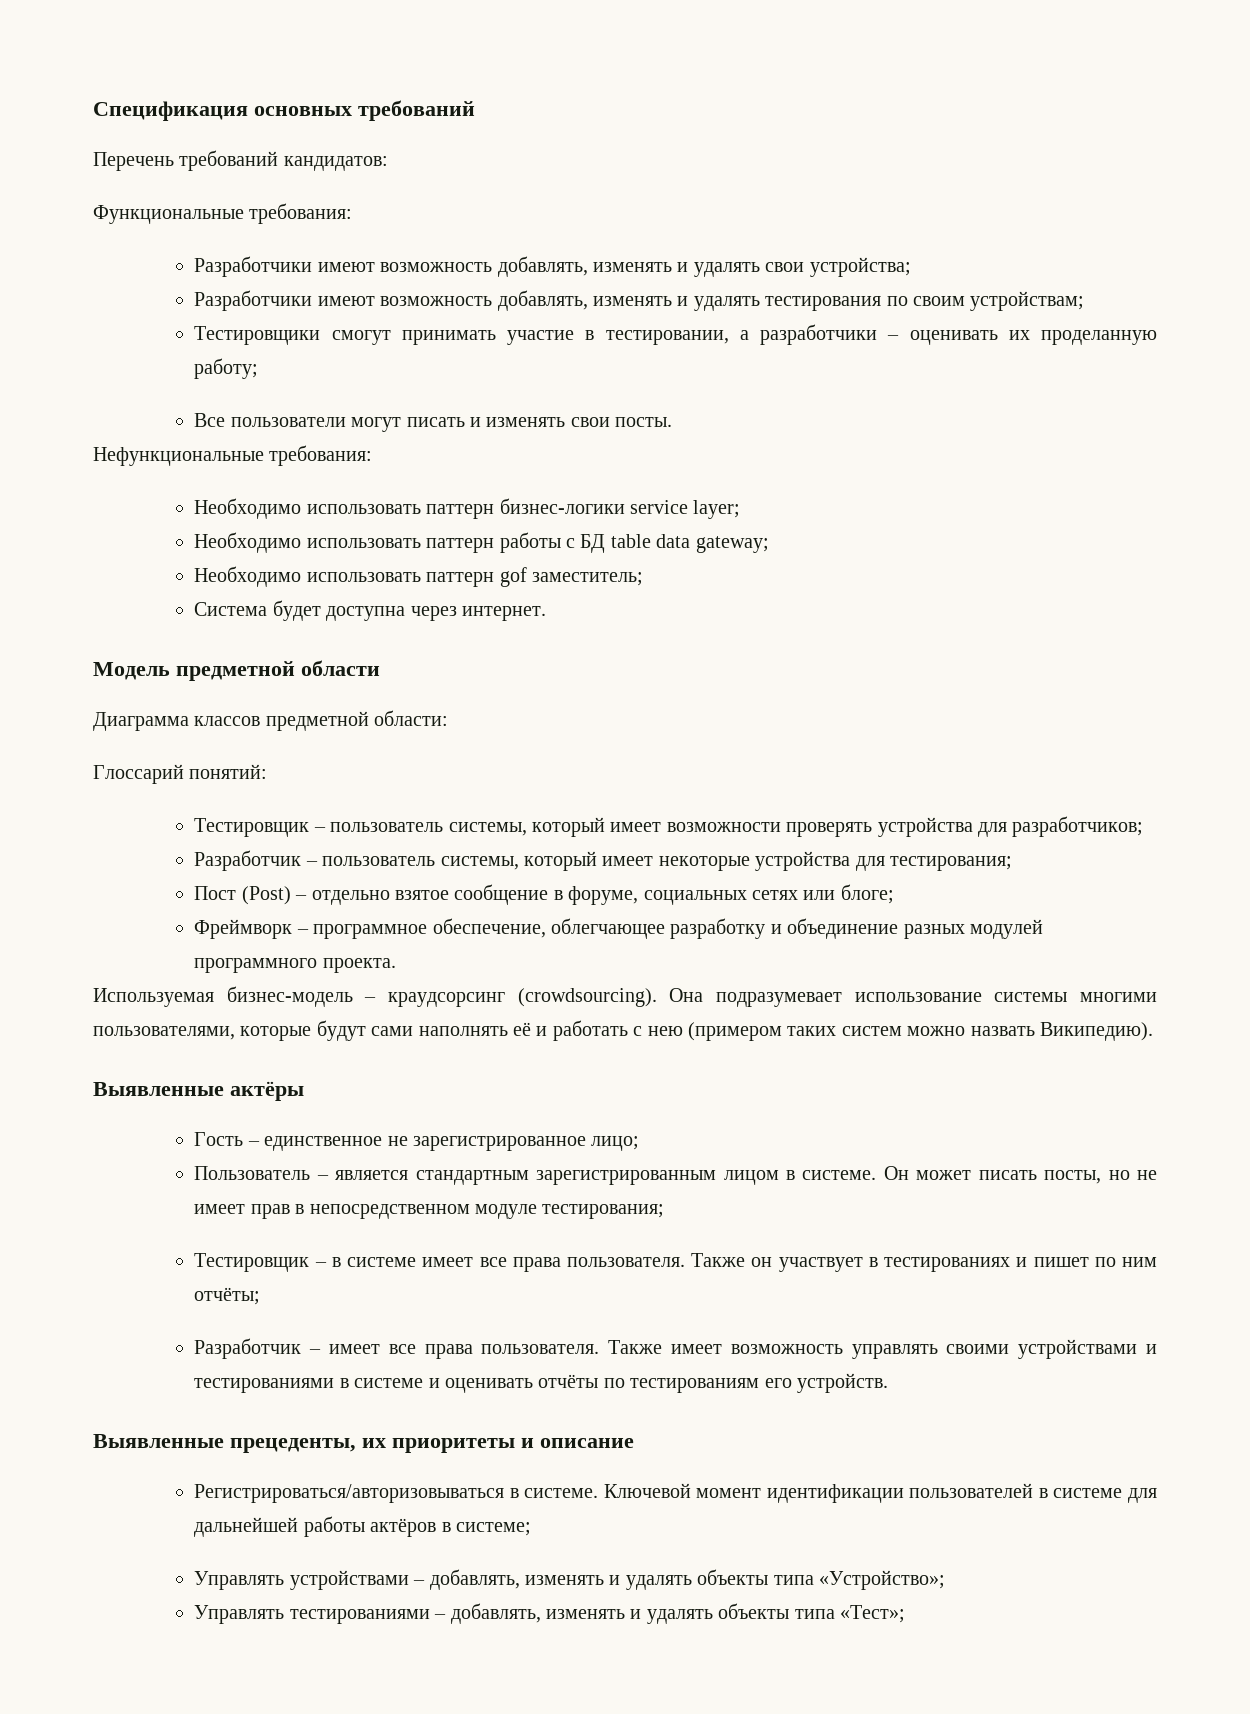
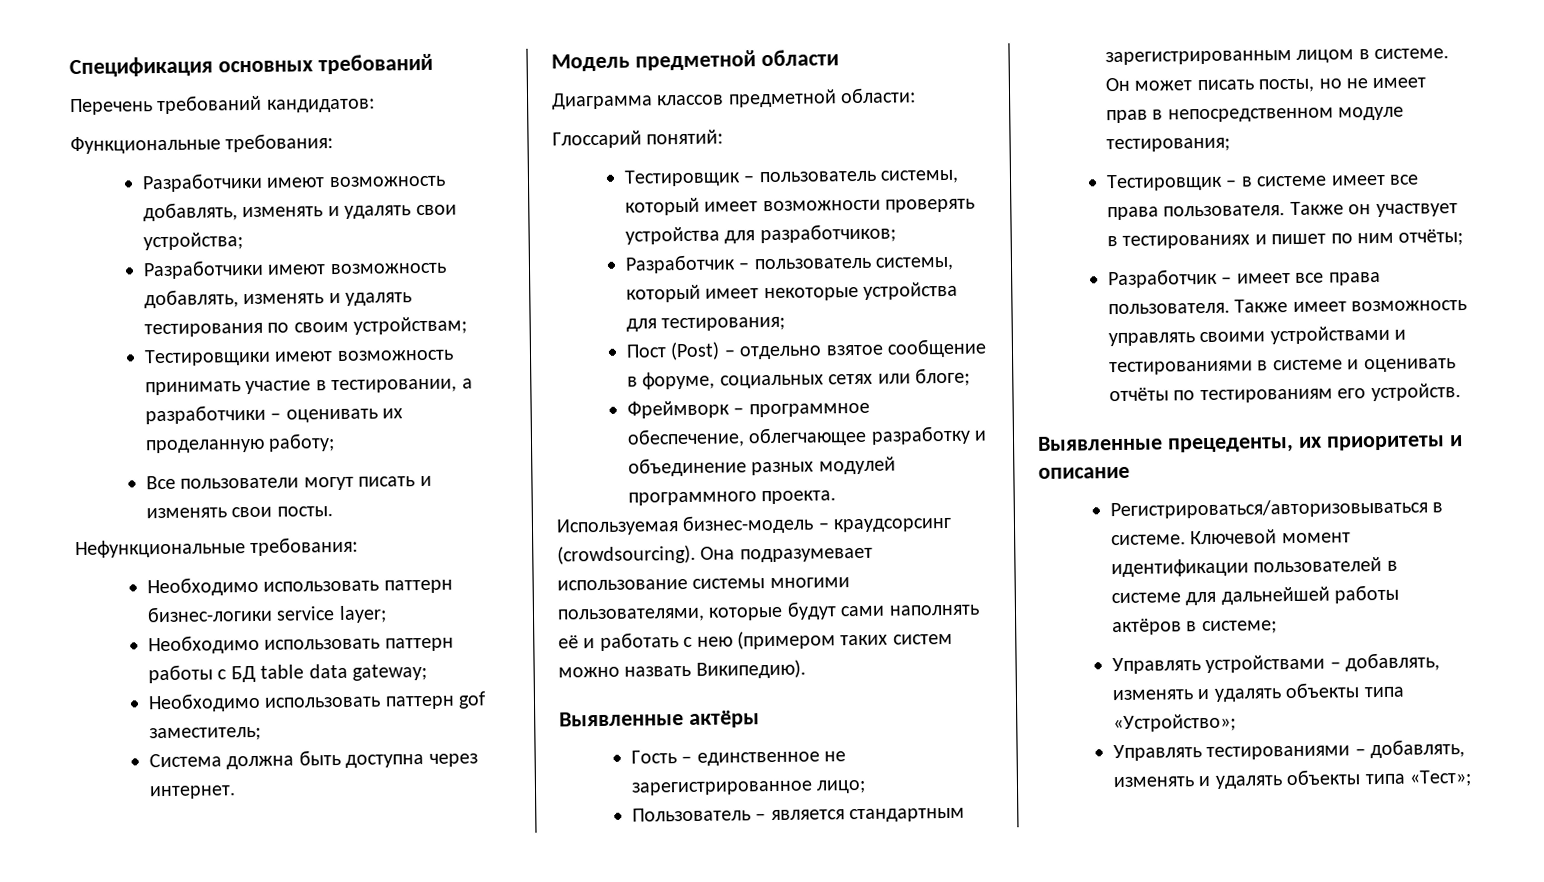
- Тестировщики смогут принимать участие в тестировании, а разработчики – оценивать их проделанную работу;
+ Тестировщики имеют возможность принимать участие в тестировании, а разработчики – оценивать их проделанную работу;
- Система будет доступна через интернет.
+ Система должна быть доступна через интернет.

